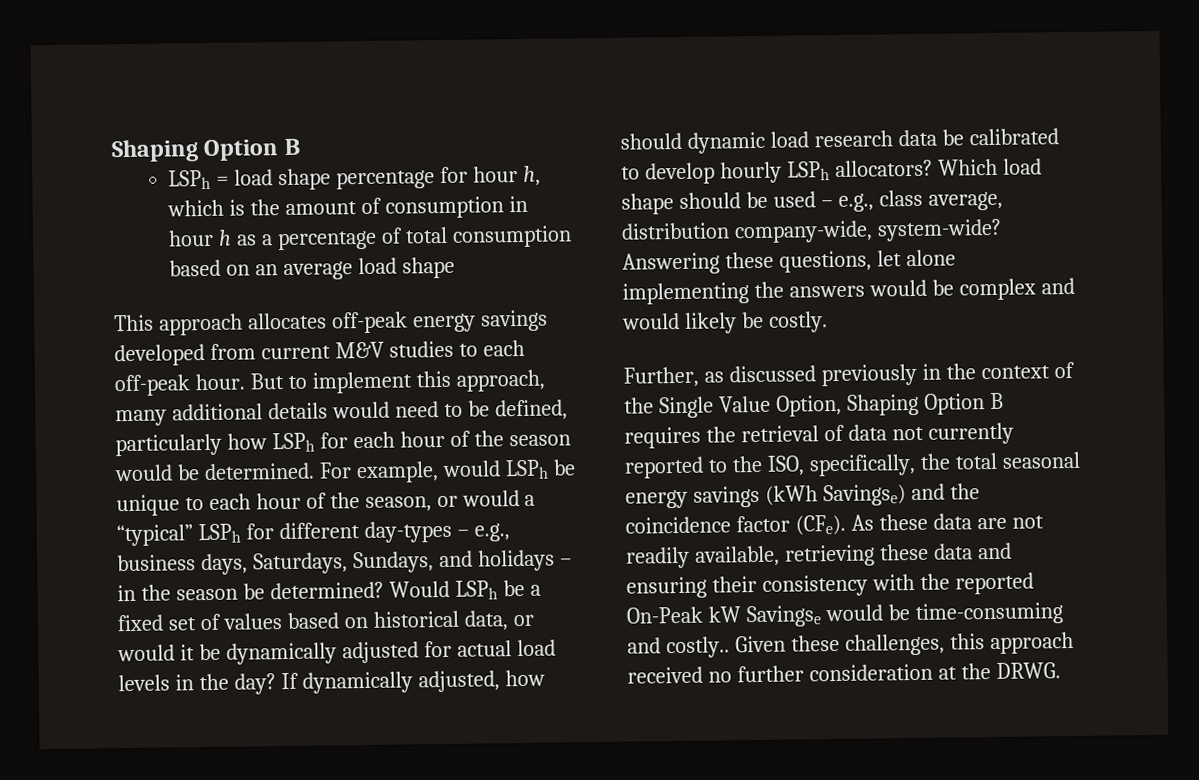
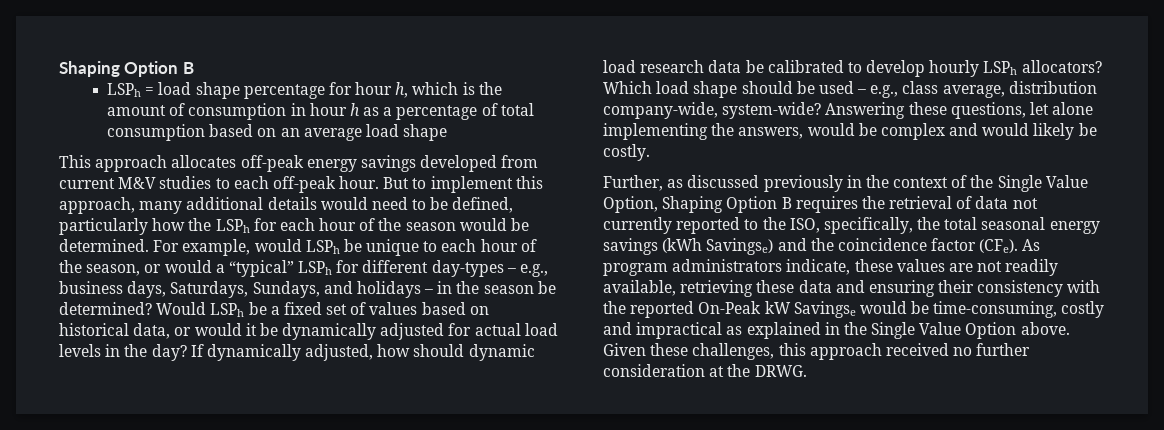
- But to implement this approach, many additional details would need to be defined, particularly how LSPh for each hour of the season would be determined.
+ But to implement this approach, many additional details would need to be defined, particularly how the LSPh for each hour of the season would be determined.
- Answering these questions, let alone implementing the answers would be complex and would likely be costly.
+ Answering these questions, let alone implementing the answers, would be complex and would likely be costly.
- As these data are not readily available, retrieving these data and ensuring their consistency with the reported On-Peak kW Savingse would be time-consuming and costly..
+ As program administrators indicate, these values are not readily available, retrieving these data and ensuring their consistency with the reported On-Peak kW Savingse would be time-consuming, costly and impractical as explained in the Single Value Option above.

